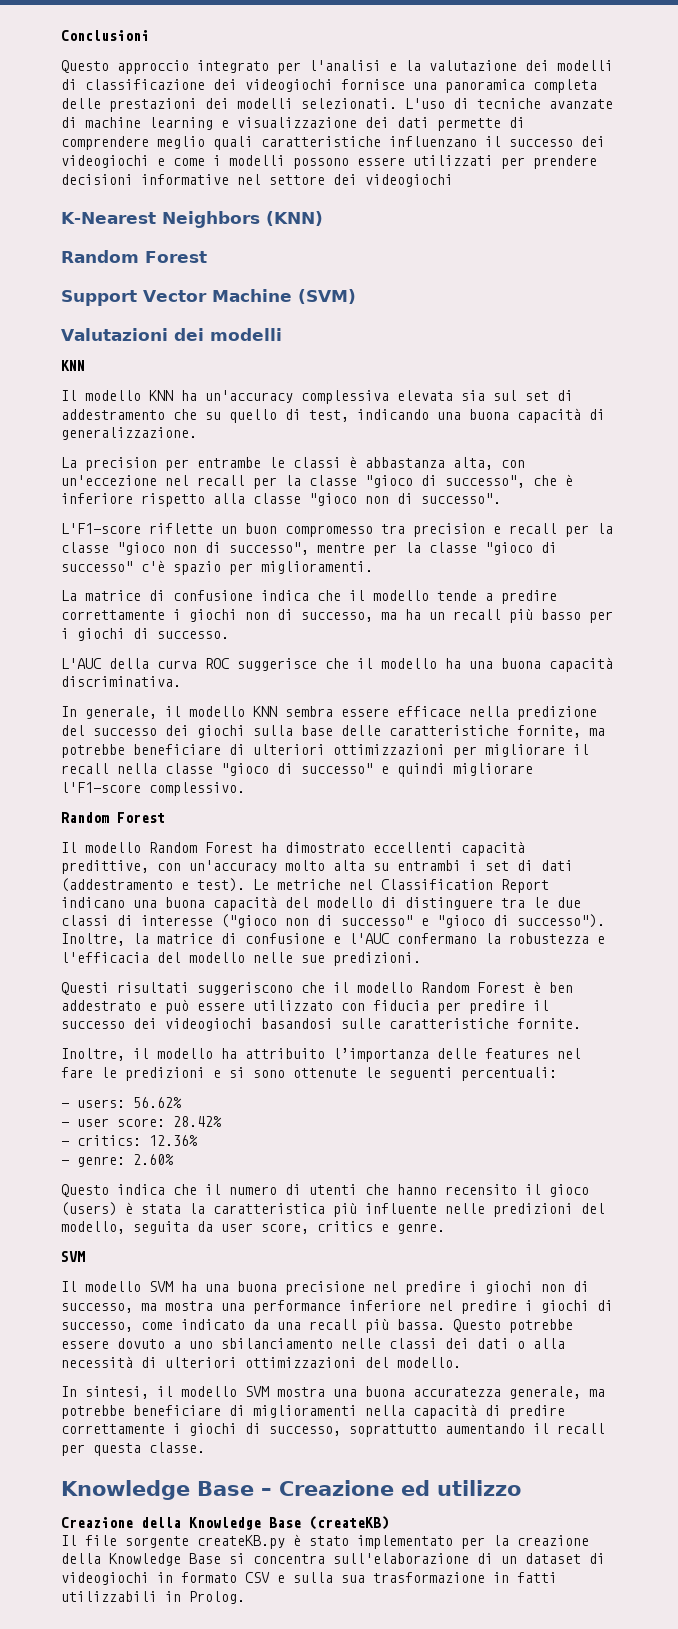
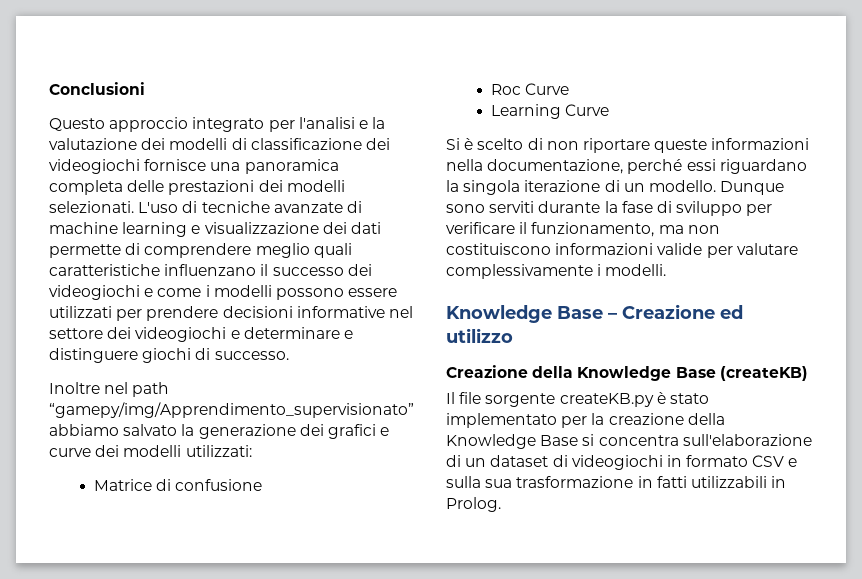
- L'uso di tecniche avanzate di machine learning e visualizzazione dei dati permette di comprendere meglio quali caratteristiche influenzano il successo dei videogiochi e come i modelli possono essere utilizzati per prendere decisioni informative nel settore dei videogiochi
- K-Nearest Neighbors (KNN)
- Random Forest
- Support Vector Machine (SVM)
- Valutazioni dei modelli
- KNN
- Il modello KNN ha un'accuracy complessiva elevata sia sul set di addestramento che su quello di test, indicando una buona capacità di generalizzazione.
- La precision per entrambe le classi è abbastanza alta, con un'eccezione nel recall per la classe "gioco di successo", che è inferiore rispetto alla classe "gioco non di successo".
- L'F1-score riflette un buon compromesso tra precision e recall per la classe "gioco non di successo", mentre per la classe "gioco di successo" c'è spazio per miglioramenti.
- La matrice di confusione indica che il modello tende a predire correttamente i giochi non di successo, ma ha un recall più basso per i giochi di successo.
- L'AUC della curva ROC suggerisce che il modello ha una buona capacità discriminativa.
- In generale, il modello KNN sembra essere efficace nella predizione del successo dei giochi sulla base delle caratteristiche fornite, ma potrebbe beneficiare di ulteriori ottimizzazioni per migliorare il recall nella classe "gioco di successo" e quindi migliorare l'F1-score complessivo.
- Random Forest
- Il modello Random Forest ha dimostrato eccellenti capacità predittive, con un'accuracy molto alta su entrambi i set di dati (addestramento e test). Le metriche nel Classification Report indicano una buona capacità del modello di distinguere tra le due classi di interesse ("gioco non di successo" e "gioco di successo"). Inoltre, la matrice di confusione e l'AUC confermano la robustezza e l'efficacia del modello nelle sue predizioni.
- Questi risultati suggeriscono che il modello Random Forest è ben addestrato e può essere utilizzato con fiducia per predire il successo dei videogiochi basandosi sulle caratteristiche fornite.
- Inoltre, il modello ha attribuito l’importanza delle features nel fare le predizioni e si sono ottenute le seguenti percentuali:
- - users: 56.62%
- - user score: 28.42%
- - critics: 12.36%
- - genre: 2.60%
- Questo indica che il numero di utenti che hanno recensito il gioco (users) è stata la caratteristica più influente nelle predizioni del modello, seguita da user score, critics e genre.
- SVM
- Il modello SVM ha una buona precisione nel predire i giochi non di successo, ma mostra una performance inferiore nel predire i giochi di successo, come indicato da una recall più bassa. Questo potrebbe essere dovuto a uno sbilanciamento nelle classi dei dati o alla necessità di ulteriori ottimizzazioni del modello.
- In sintesi, il modello SVM mostra una buona accuratezza generale, ma potrebbe beneficiare di miglioramenti nella capacità di predire correttamente i giochi di successo, soprattutto aumentando il recall per questa classe.
+ L'uso di tecniche avanzate di machine learning e visualizzazione dei dati permette di comprendere meglio quali caratteristiche influenzano il successo dei videogiochi e come i modelli possono essere utilizzati per prendere decisioni informative nel settore dei videogiochi e determinare e distinguere giochi di successo.
+ Inoltre nel path “gamepy/img/Apprendimento_supervisionato” abbiamo salvato la generazione dei grafici e curve dei modelli utilizzati:
+ Matrice di confusione
+ Roc Curve
+ Learning Curve
+ Si è scelto di non riportare queste informazioni nella documentazione, perché essi riguardano la singola iterazione di un modello. Dunque sono serviti durante la fase di sviluppo per verificare il funzionamento, ma non costituiscono informazioni valide per valutare complessivamente i modelli.

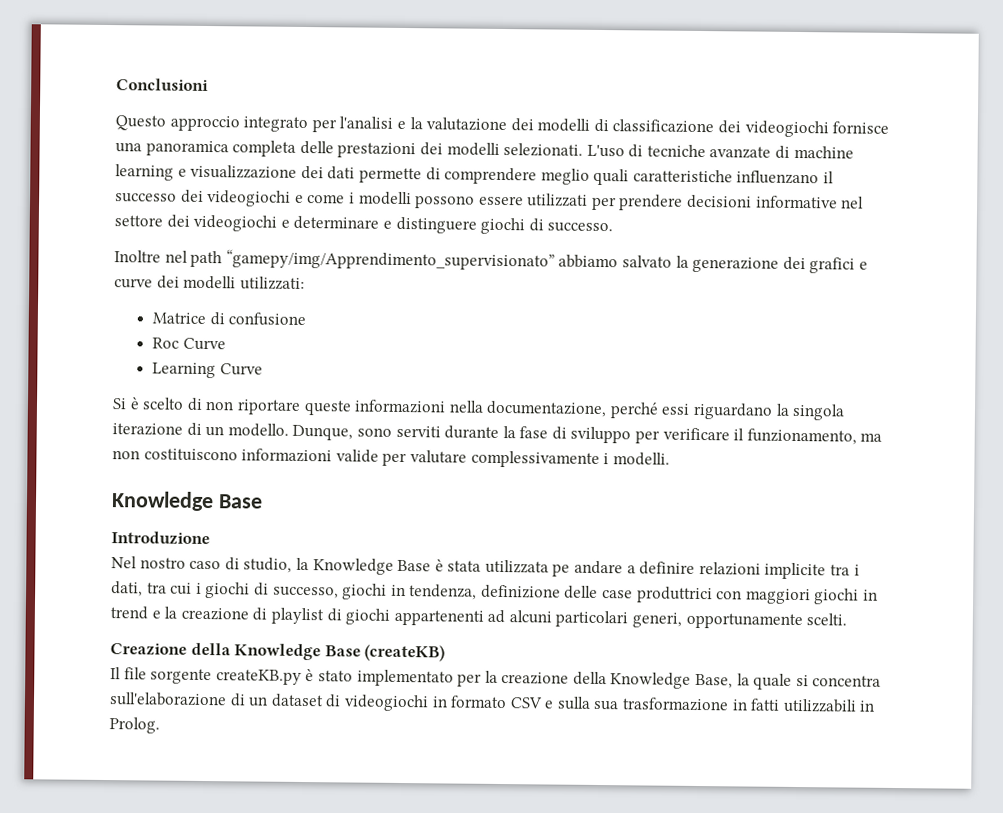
- Dunque sono serviti durante la fase di sviluppo per verificare il funzionamento, ma non costituiscono informazioni valide per valutare complessivamente i modelli.
- Knowledge Base – Creazione ed utilizzo
+ Dunque, sono serviti durante la fase di sviluppo per verificare il funzionamento, ma non costituiscono informazioni valide per valutare complessivamente i modelli.
+ Knowledge Base
+ Introduzione
+ Nel nostro caso di studio, la Knowledge Base è stata utilizzata pe andare a definire relazioni implicite tra i dati, tra cui i giochi di successo, giochi in tendenza, definizione delle case produttrici con maggiori giochi in trend e la creazione di playlist di giochi appartenenti ad alcuni particolari generi, opportunamente scelti.
- Il file sorgente createKB.py è stato implementato per la creazione della Knowledge Base si concentra sull'elaborazione di un dataset di videogiochi in formato CSV e sulla sua trasformazione in fatti utilizzabili in Prolog.
+ Il file sorgente createKB.py è stato implementato per la creazione della Knowledge Base, la quale si concentra sull'elaborazione di un dataset di videogiochi in formato CSV e sulla sua trasformazione in fatti utilizzabili in Prolog.

